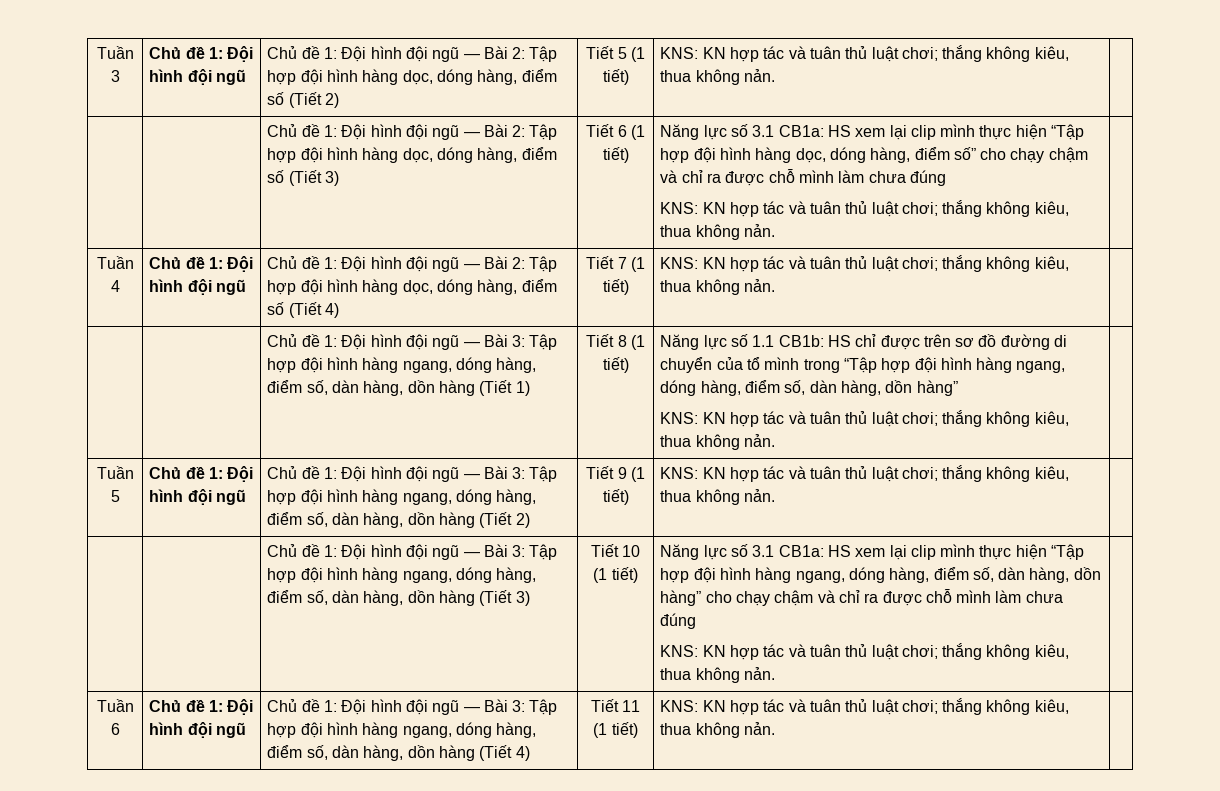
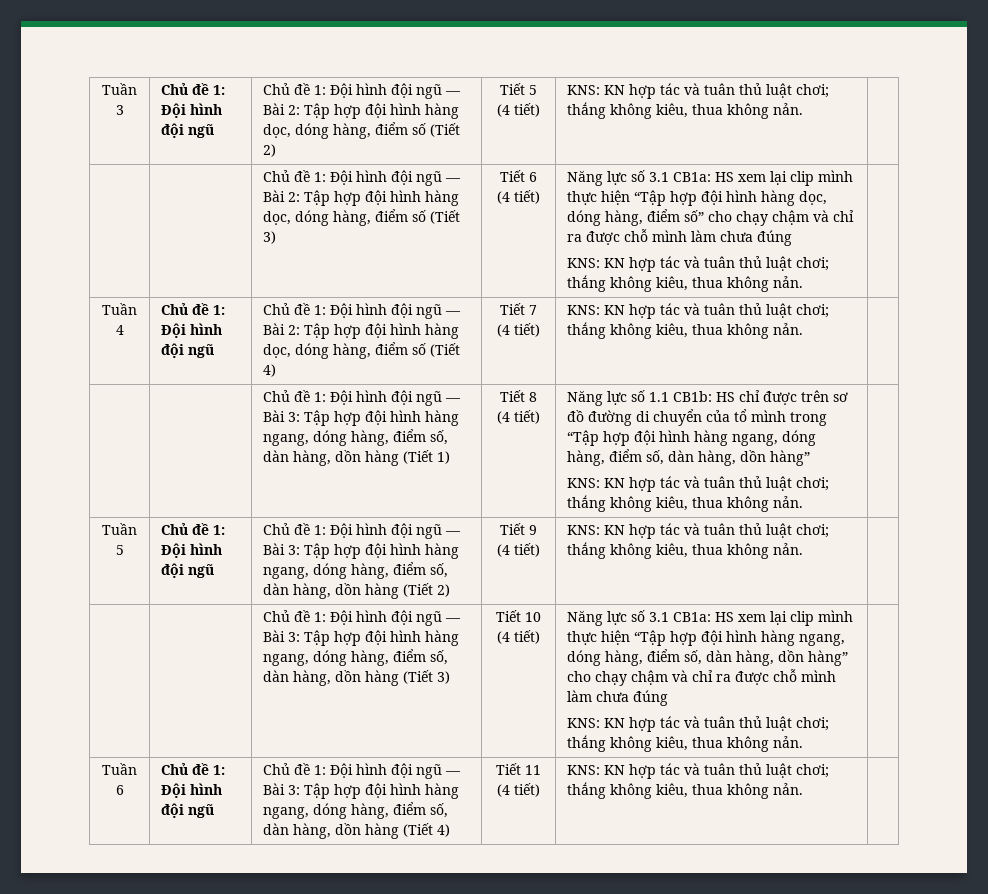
- Tiết 5 (1 tiết)
+ Tiết 5 (4 tiết)
- Tiết 6 (1 tiết)
+ Tiết 6 (4 tiết)
- Tiết 7 (1 tiết)
+ Tiết 7 (4 tiết)
- Tiết 8 (1 tiết)
+ Tiết 8 (4 tiết)
- Tiết 9 (1 tiết)
+ Tiết 9 (4 tiết)
- Tiết 10 (1 tiết)
+ Tiết 10 (4 tiết)
- Tiết 11 (1 tiết)
+ Tiết 11 (4 tiết)

